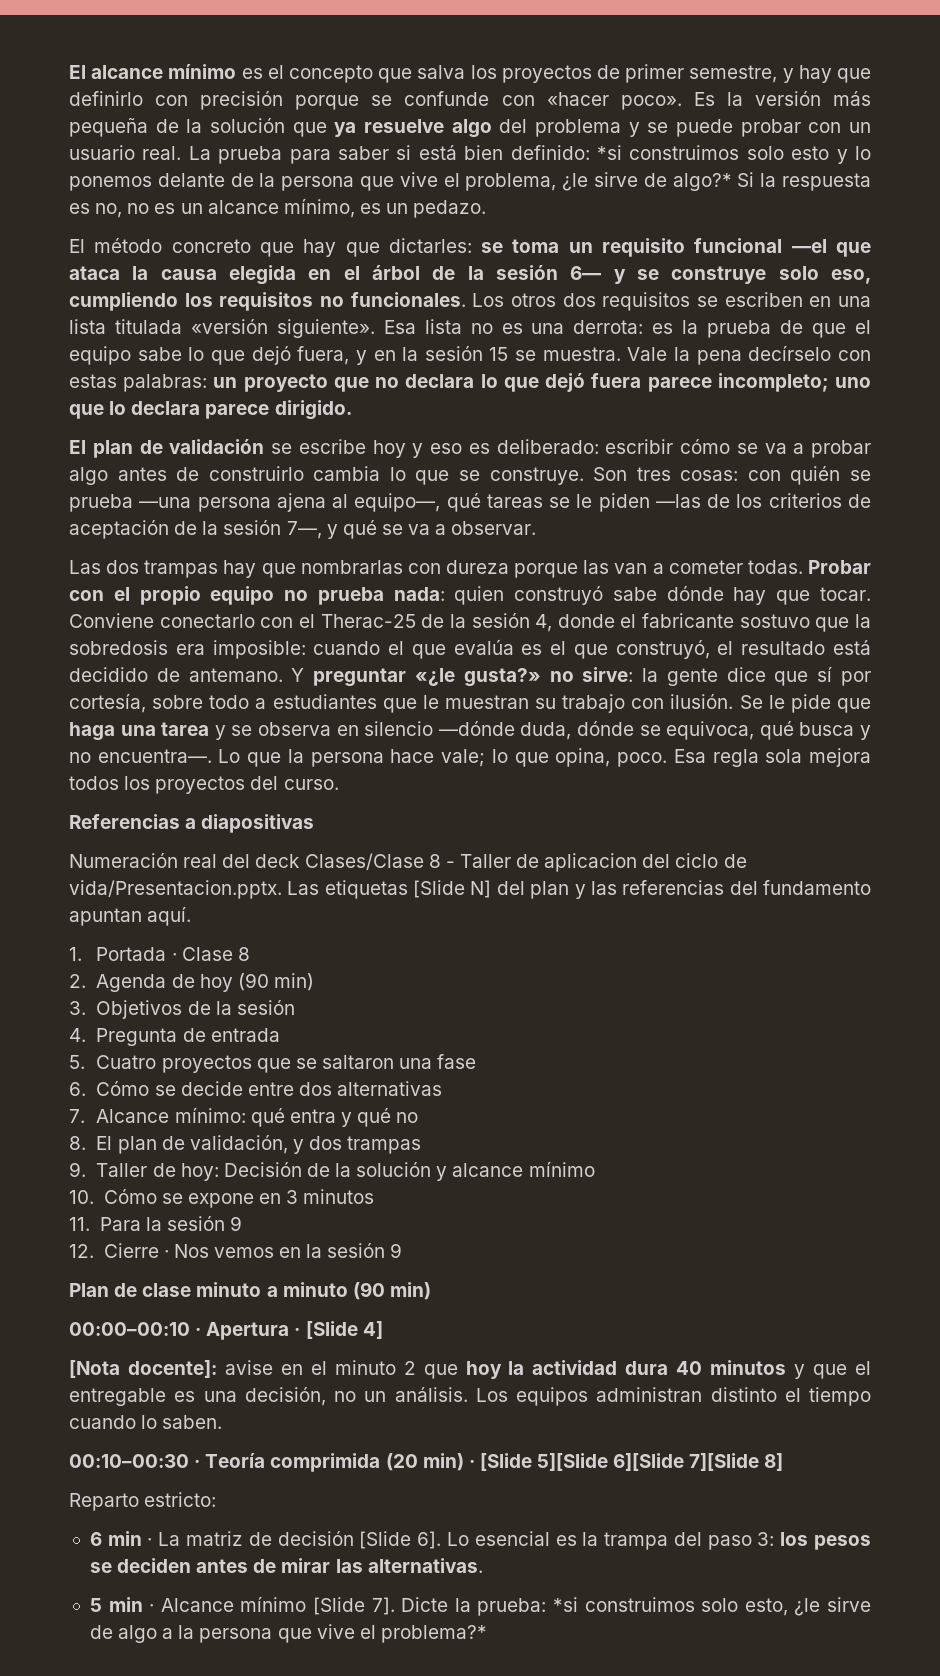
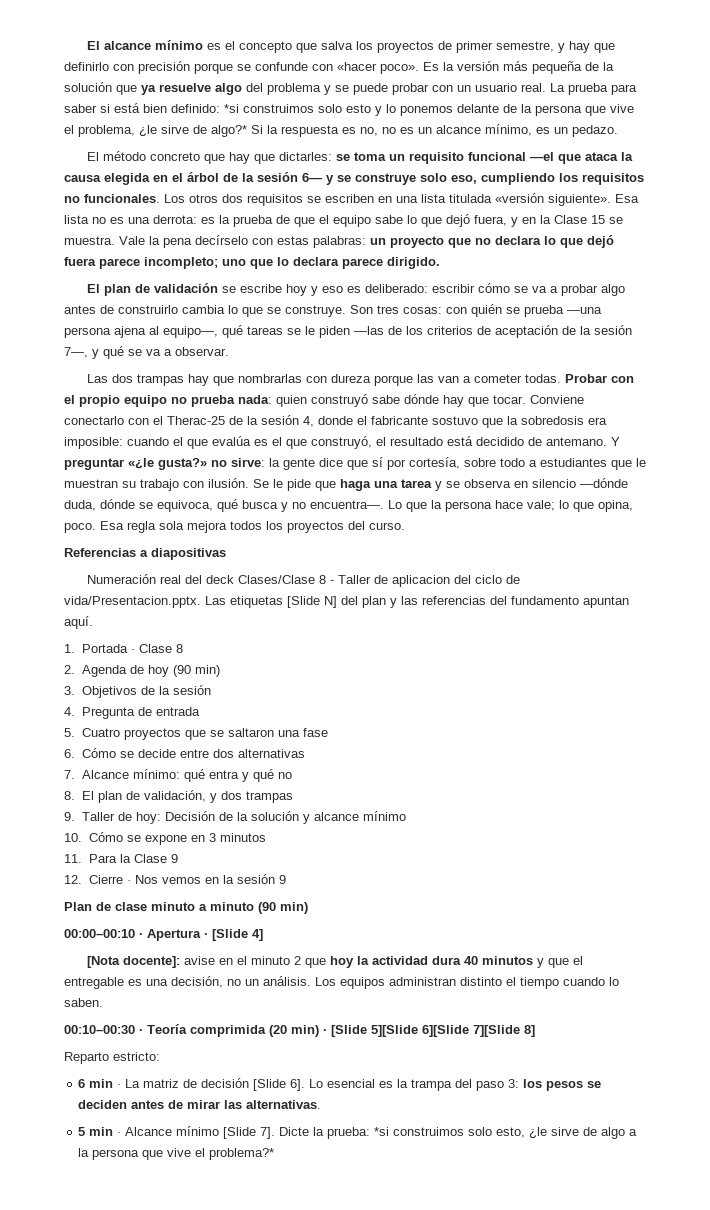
- Esa lista no es una derrota: es la prueba de que el equipo sabe lo que dejó fuera, y en la sesión 15 se muestra.
+ Esa lista no es una derrota: es la prueba de que el equipo sabe lo que dejó fuera, y en la Clase 15 se muestra.
- 11. Para la sesión 9
+ 11. Para la Clase 9

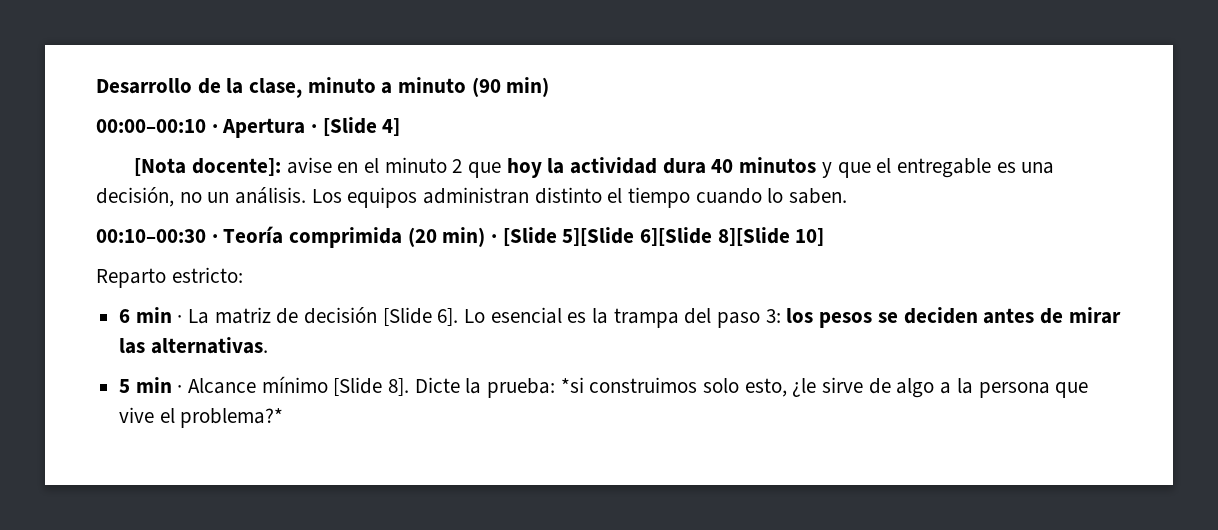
- El alcance mínimo es el concepto que salva los proyectos de primer semestre, y hay que definirlo con precisión porque se confunde con «hacer poco». Es la versión más pequeña de la solución que ya resuelve algo del problema y se puede probar con un usuario real. La prueba para saber si está bien definido: *si construimos solo esto y lo ponemos delante de la persona que vive el problema, ¿le sirve de algo?* Si la respuesta es no, no es un alcance mínimo, es un pedazo.
- El método concreto que hay que dictarles: se toma un requisito funcional —el que ataca la causa elegida en el árbol de la sesión 6— y se construye solo eso, cumpliendo los requisitos no funcionales. Los otros dos requisitos se escriben en una lista titulada «versión siguiente». Esa lista no es una derrota: es la prueba de que el equipo sabe lo que dejó fuera, y en la Clase 15 se muestra. Vale la pena decírselo con estas palabras: un proyecto que no declara lo que dejó fuera parece incompleto; uno que lo declara parece dirigido.
- El plan de validación se escribe hoy y eso es deliberado: escribir cómo se va a probar algo antes de construirlo cambia lo que se construye. Son tres cosas: con quién se prueba —una persona ajena al equipo—, qué tareas se le piden —las de los criterios de aceptación de la sesión 7—, y qué se va a observar.
- Las dos trampas hay que nombrarlas con dureza porque las van a cometer todas. Probar con el propio equipo no prueba nada: quien construyó sabe dónde hay que tocar. Conviene conectarlo con el Therac-25 de la sesión 4, donde el fabricante sostuvo que la sobredosis era imposible: cuando el que evalúa es el que construyó, el resultado está decidido de antemano. Y preguntar «¿le gusta?» no sirve: la gente dice que sí por cortesía, sobre todo a estudiantes que le muestran su trabajo con ilusión. Se le pide que haga una tarea y se observa en silencio —dónde duda, dónde se equivoca, qué busca y no encuentra—. Lo que la persona hace vale; lo que opina, poco. Esa regla sola mejora todos los proyectos del curso.
- Referencias a diapositivas
- Numeración real del deck Clases/Clase 8 - Taller de aplicacion del ciclo de vida/Presentacion.pptx. Las etiquetas [Slide N] del plan y las referencias del fundamento apuntan aquí.
- 1. Portada · Clase 8
- 2. Agenda de hoy (90 min)
- 3. Objetivos de la sesión
- 4. Pregunta de entrada
- 5. Cuatro proyectos que se saltaron una fase
- 6. Cómo se decide entre dos alternativas
- 7. Alcance mínimo: qué entra y qué no
- 8. El plan de validación, y dos trampas
- 9. Taller de hoy: Decisión de la solución y alcance mínimo
- 10. Cómo se expone en 3 minutos
- 11. Para la Clase 9
- 12. Cierre · Nos vemos en la sesión 9
- Plan de clase minuto a minuto (90 min)
+ Desarrollo de la clase, minuto a minuto (90 min)
- 00:10–00:30 · Teoría comprimida (20 min) · [Slide 5][Slide 6][Slide 7][Slide 8]
+ 00:10–00:30 · Teoría comprimida (20 min) · [Slide 5][Slide 6][Slide 8][Slide 10]
- 5 min · Alcance mínimo [Slide 7].
+ 5 min · Alcance mínimo [Slide 8].

